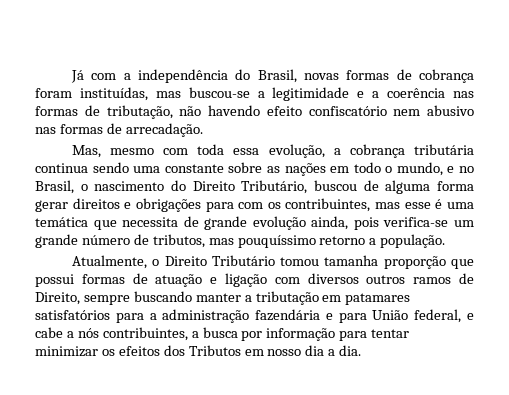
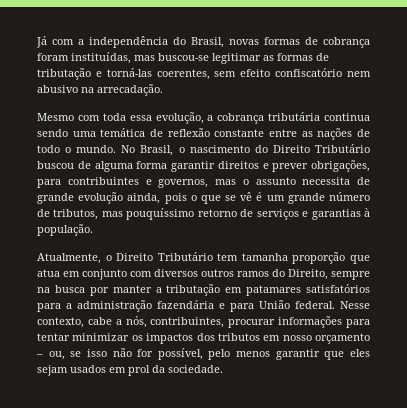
- Já com a independência do Brasil, novas formas de cobrança foram instituídas, mas buscou-se a legitimidade e a coerência nas formas de tributação, não havendo efeito confiscatório nem abusivo nas formas de arrecadação.
+ Já com a independência do Brasil, novas formas de cobrança foram instituídas, mas buscou-se legitimar as formas de tributação e torná-las coerentes, sem efeito confiscatório nem abusivo na arrecadação.
- Mas, mesmo com toda essa evolução, a cobrança tributária continua sendo uma constante sobre as nações em todo o mundo, e no Brasil, o nascimento do Direito Tributário, buscou de alguma forma gerar direitos e obrigações para com os contribuintes, mas esse é uma temática que necessita de grande evolução ainda, pois verifica-se um grande número de tributos, mas pouquíssimo retorno a população.
+ Mesmo com toda essa evolução, a cobrança tributária continua sendo uma temática de reflexão constante entre as nações de todo o mundo. No Brasil, o nascimento do Direito Tributário buscou de alguma forma garantir direitos e prever obrigações, para contribuintes e governos, mas o assunto necessita de grande evolução ainda, pois o que se vê é um grande número de tributos, mas pouquíssimo retorno de serviços e garantias à população.
- Atualmente, o Direito Tributário tomou tamanha proporção que possui formas de atuação e ligação com diversos outros ramos de Direito, sempre buscando manter a tributação em patamares satisfatórios para a administração fazendária e para União federal, e cabe a nós contribuintes, a busca por informação para tentar minimizar os efeitos dos Tributos em nosso dia a dia.
+ Atualmente, o Direito Tributário tem tamanha proporção que atua em conjunto com diversos outros ramos do Direito, sempre na busca por manter a tributação em patamares satisfatórios para a administração fazendária e para União federal. Nesse contexto, cabe a nós, contribuintes, procurar informações para tentar minimizar os impactos dos tributos em nosso orçamento – ou, se isso não for possível, pelo menos garantir que eles sejam usados em prol da sociedade.

